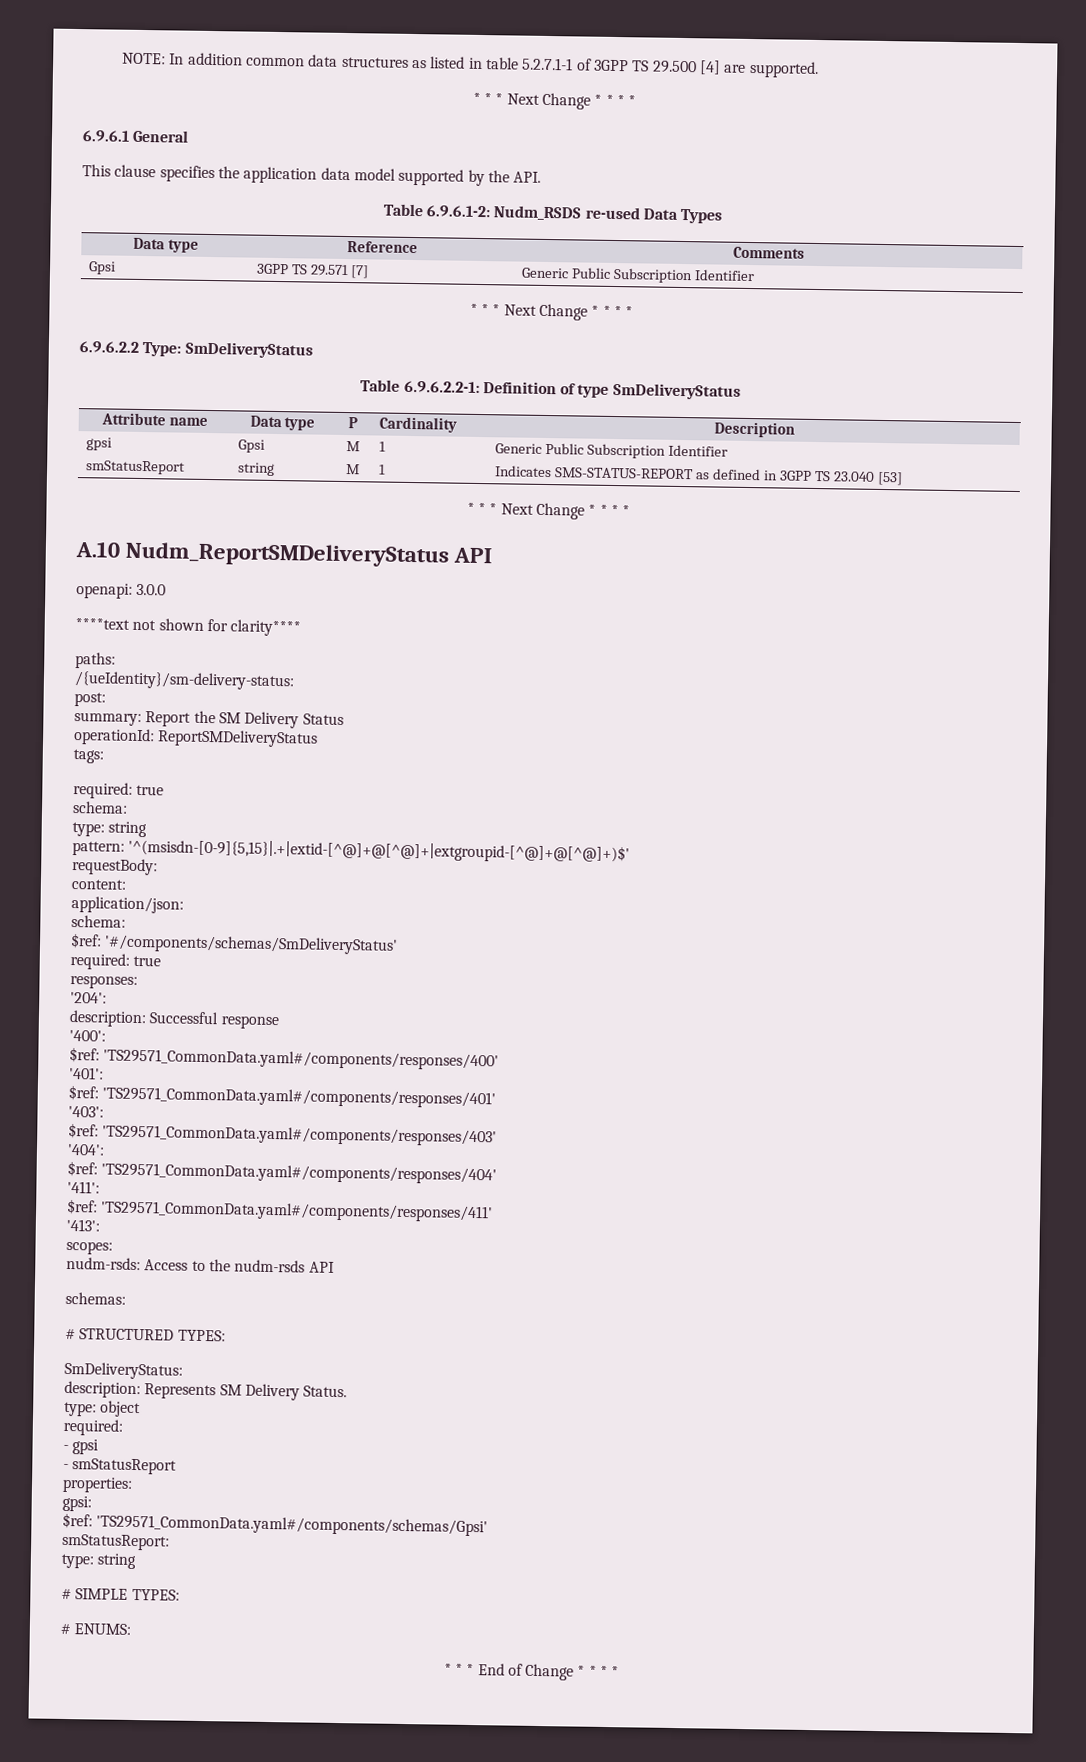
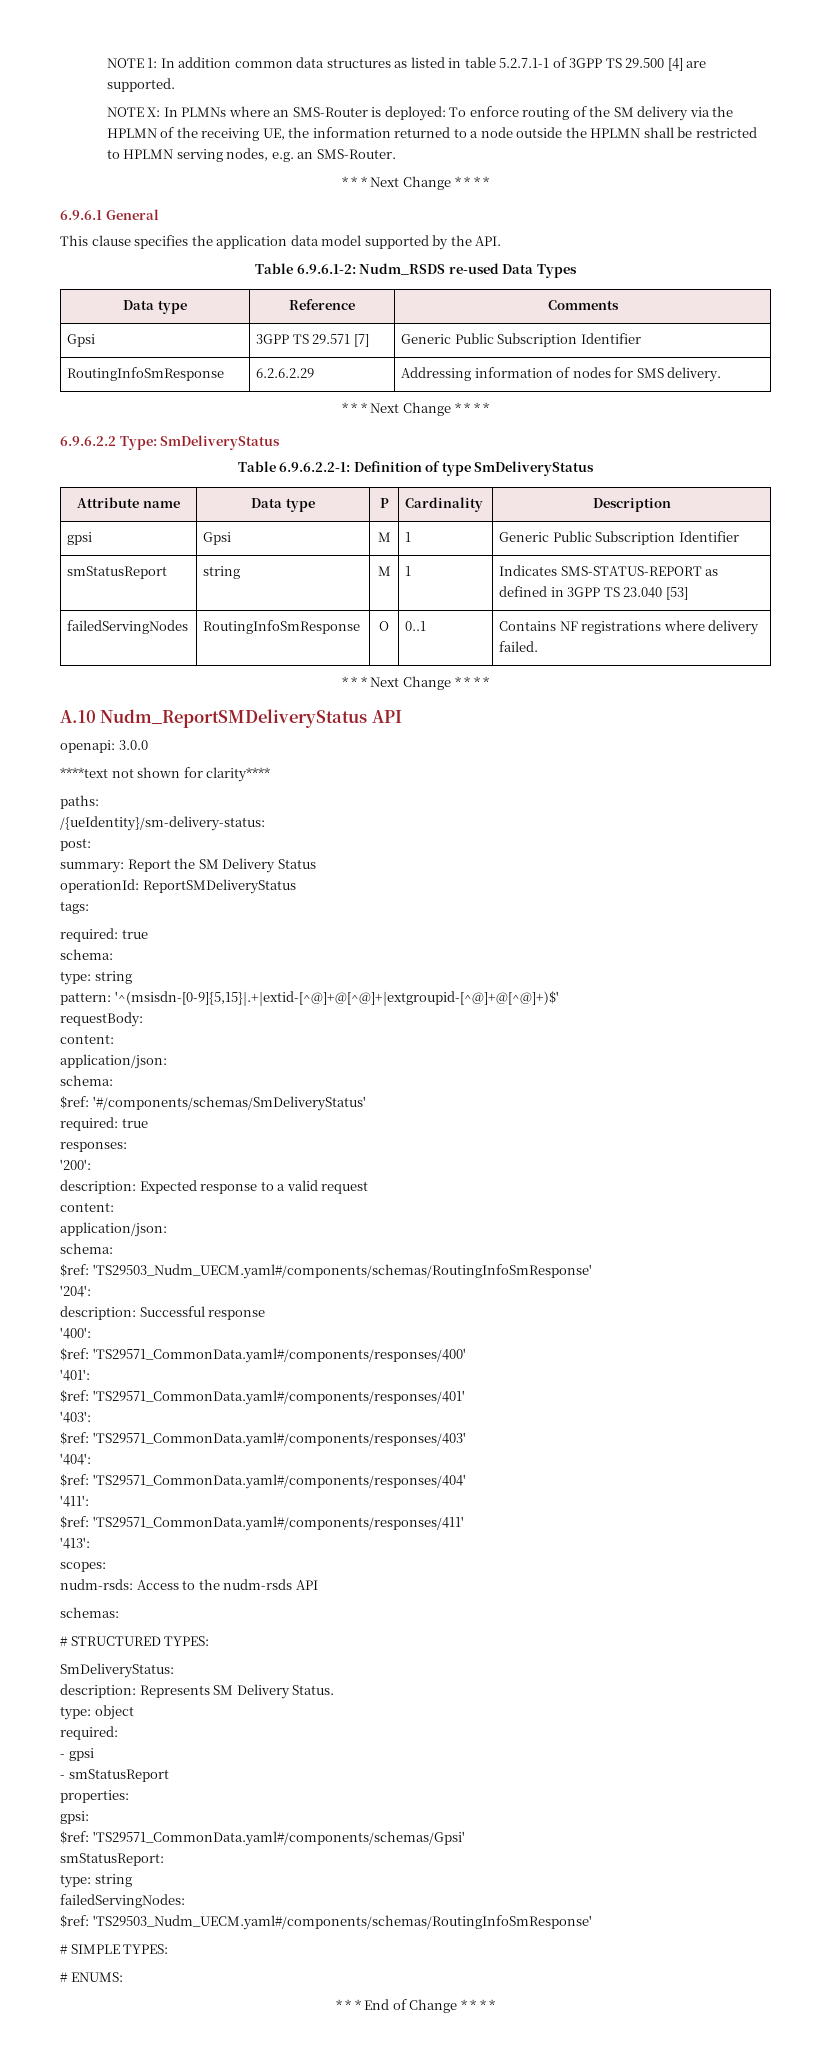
- NOTE: In addition common data structures as listed in table 5.2.7.1-1 of 3GPP TS 29.500 [4] are supported.
+ NOTE 1: In addition common data structures as listed in table 5.2.7.1-1 of 3GPP TS 29.500 [4] are supported.
+ NOTE X: In PLMNs where an SMS-Router is deployed: To enforce routing of the SM delivery via the HPLMN of the receiving UE, the information returned to a node outside the HPLMN shall be restricted to HPLMN serving nodes, e.g. an SMS-Router.
+ RoutingInfoSmResponse | 6.2.6.2.29 | Addressing information of nodes for SMS delivery.
+ failedServingNodes | RoutingInfoSmResponse | O | 0..1 | Contains NF registrations where delivery failed.
+ '200':
+ description: Expected response to a valid request
+ content:
+ application/json:
+ schema:
+ $ref: 'TS29503_Nudm_UECM.yaml#/components/schemas/RoutingInfoSmResponse'
+ failedServingNodes:
+ $ref: 'TS29503_Nudm_UECM.yaml#/components/schemas/RoutingInfoSmResponse'

